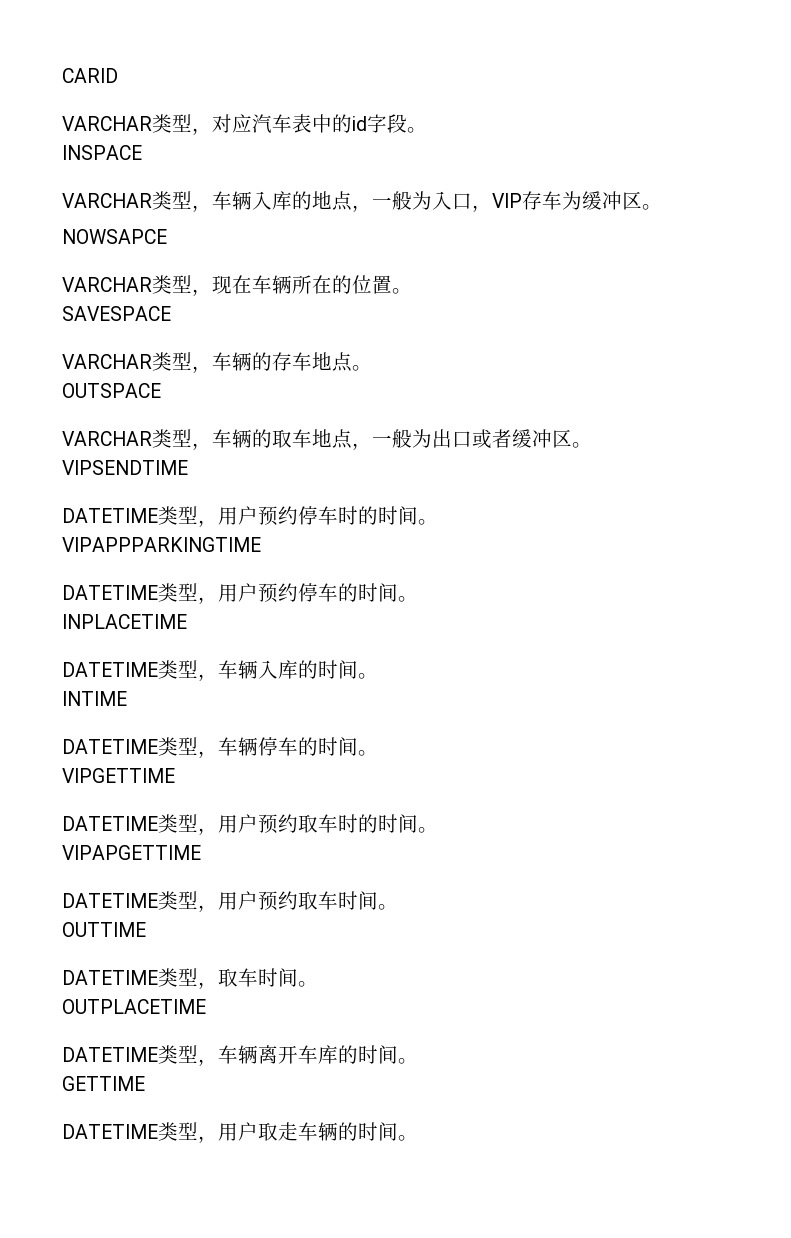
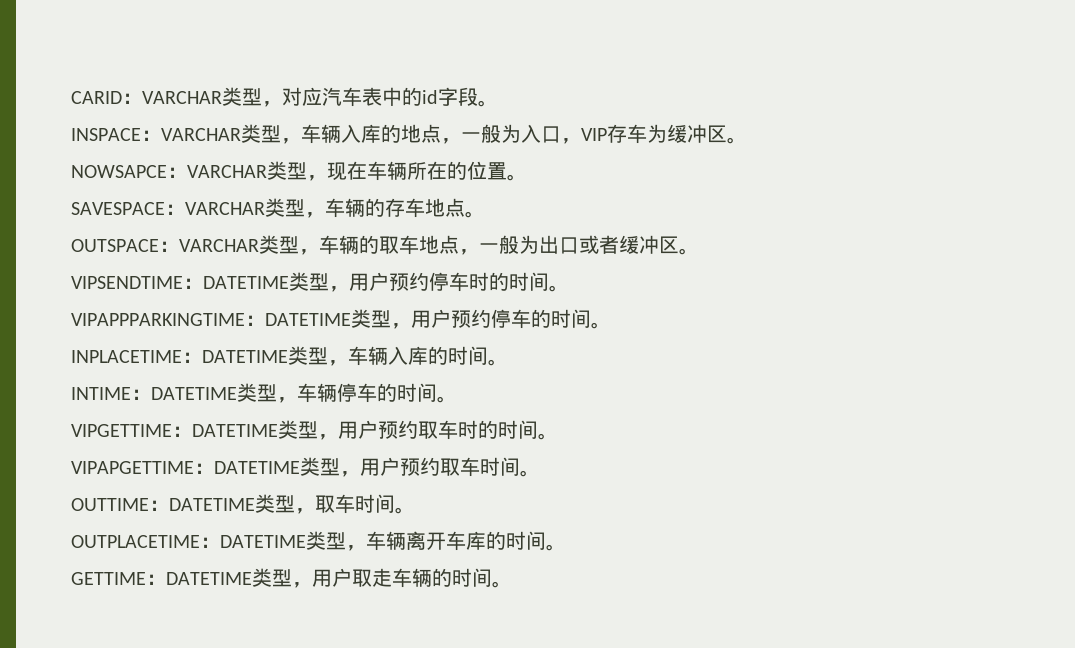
- CARID
- VARCHAR类型，对应汽车表中的id字段。
+ CARID：VARCHAR类型，对应汽车表中的id字段。
- INSPACE
- VARCHAR类型，车辆入库的地点，一般为入口，VIP存车为缓冲区。
+ INSPACE：VARCHAR类型，车辆入库的地点，一般为入口，VIP存车为缓冲区。
- NOWSAPCE
- VARCHAR类型，现在车辆所在的位置。
+ NOWSAPCE：VARCHAR类型，现在车辆所在的位置。
- SAVESPACE
- VARCHAR类型，车辆的存车地点。
+ SAVESPACE：VARCHAR类型，车辆的存车地点。
- OUTSPACE
- VARCHAR类型，车辆的取车地点，一般为出口或者缓冲区。
+ OUTSPACE：VARCHAR类型，车辆的取车地点，一般为出口或者缓冲区。
- VIPSENDTIME
- DATETIME类型，用户预约停车时的时间。
+ VIPSENDTIME：DATETIME类型，用户预约停车时的时间。
- VIPAPPPARKINGTIME
- DATETIME类型，用户预约停车的时间。
+ VIPAPPPARKINGTIME：DATETIME类型，用户预约停车的时间。
- INPLACETIME
- DATETIME类型，车辆入库的时间。
+ INPLACETIME：DATETIME类型，车辆入库的时间。
- INTIME
- DATETIME类型，车辆停车的时间。
+ INTIME：DATETIME类型，车辆停车的时间。
- VIPGETTIME
- DATETIME类型，用户预约取车时的时间。
+ VIPGETTIME：DATETIME类型，用户预约取车时的时间。
- VIPAPGETTIME
- DATETIME类型，用户预约取车时间。
+ VIPAPGETTIME：DATETIME类型，用户预约取车时间。
- OUTTIME
- DATETIME类型，取车时间。
+ OUTTIME：DATETIME类型，取车时间。
- OUTPLACETIME
- DATETIME类型，车辆离开车库的时间。
+ OUTPLACETIME：DATETIME类型，车辆离开车库的时间。
- GETTIME
- DATETIME类型，用户取走车辆的时间。
+ GETTIME：DATETIME类型，用户取走车辆的时间。

